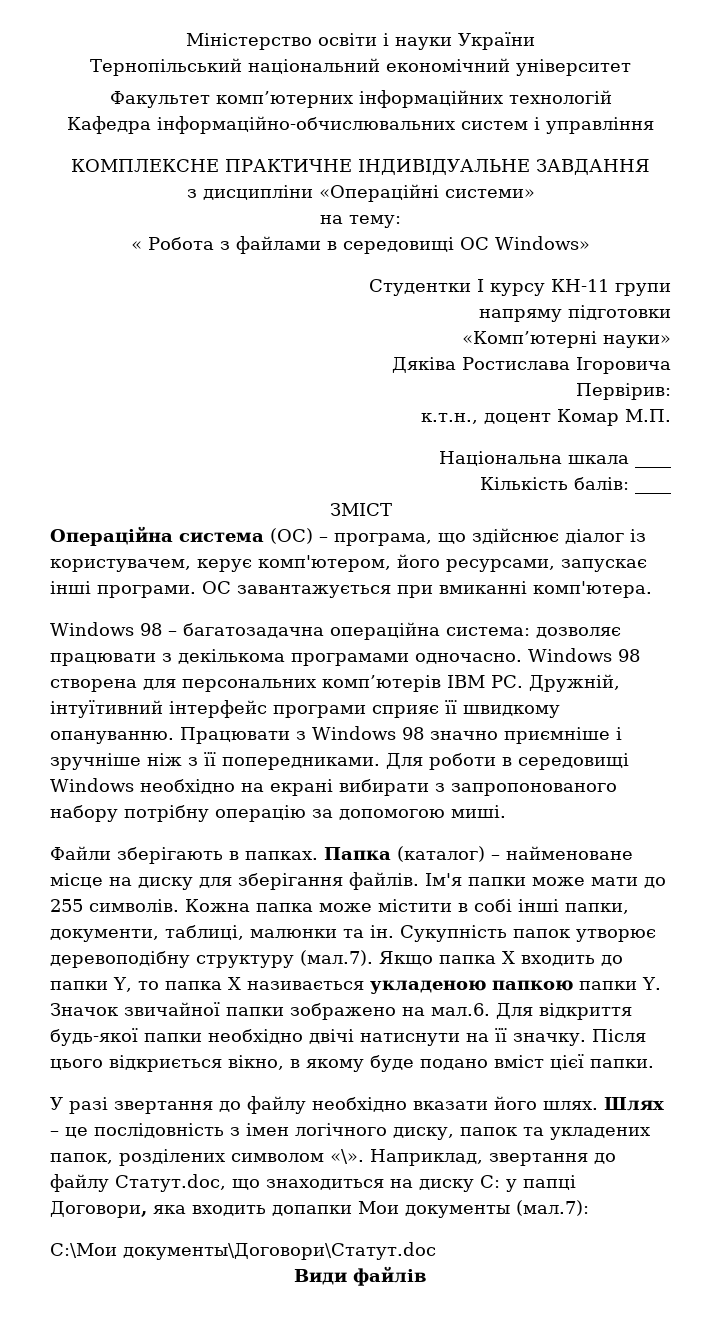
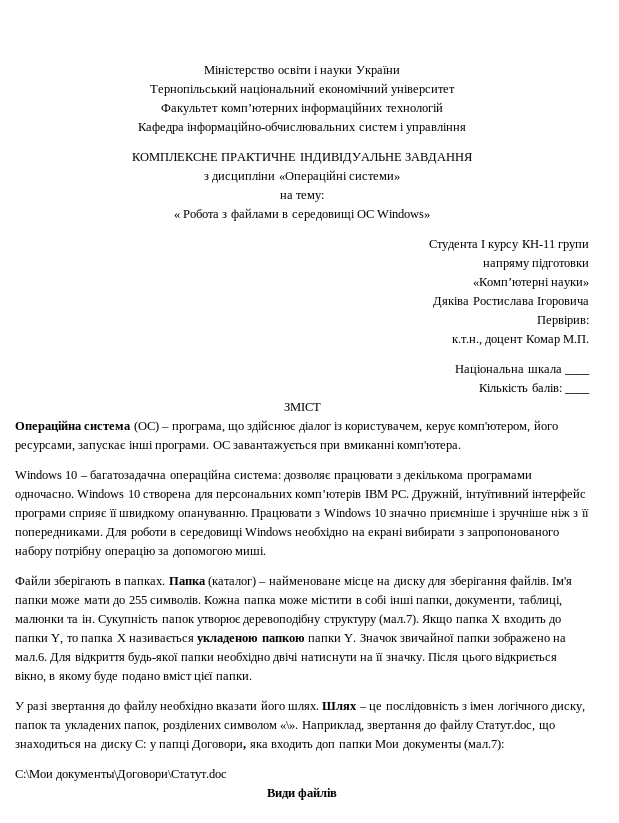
- Студентки І курсу КН-11 групи
+ Студента І курсу КН-11 групи
- Windows 98 – багатозадачна операційна система: дозволяє працювати з декількома програмами одночасно.
+ Windows 10 – багатозадачна операційна система: дозволяє працювати з декількома програмами одночасно.
- Windows 98 створена для персональних комп’ютерів IBM PC. Дружній, інтуїтивний інтерфейс програми сприяє її швидкому опануванню.
+ Windows 10 створена для персональних комп’ютерів IBM PC. Дружній, інтуїтивний інтерфейс програми сприяє її швидкому опануванню.
- Працювати з Windows 98 значно приємніше і зручніше ніж з її попередниками.
+ Працювати з Windows 10 значно приємніше і зручніше ніж з її попередниками.
- Наприклад, звертання до файлу Статут.doc, що знаходиться на диску С: у папці Договори, яка входить допапки Мои документы (мал.7):
+ Наприклад, звертання до файлу Статут.doc, що знаходиться на диску С: у папці Договори, яка входить доп папки Мои документы (мал.7):

